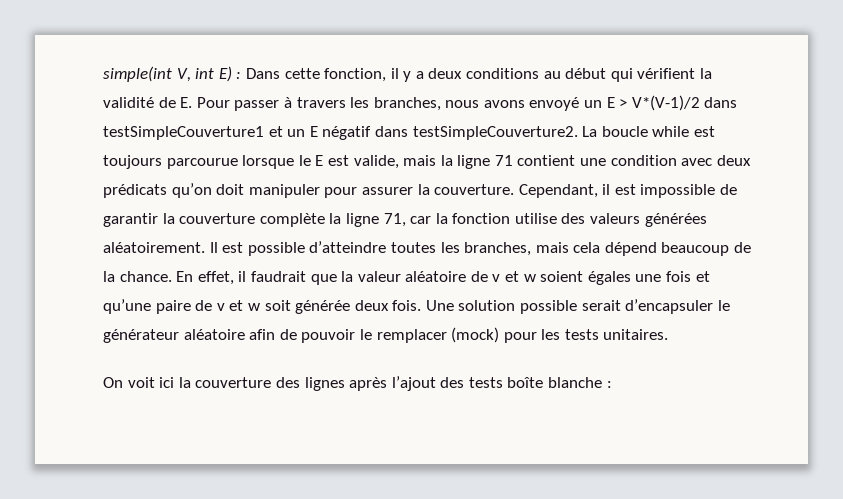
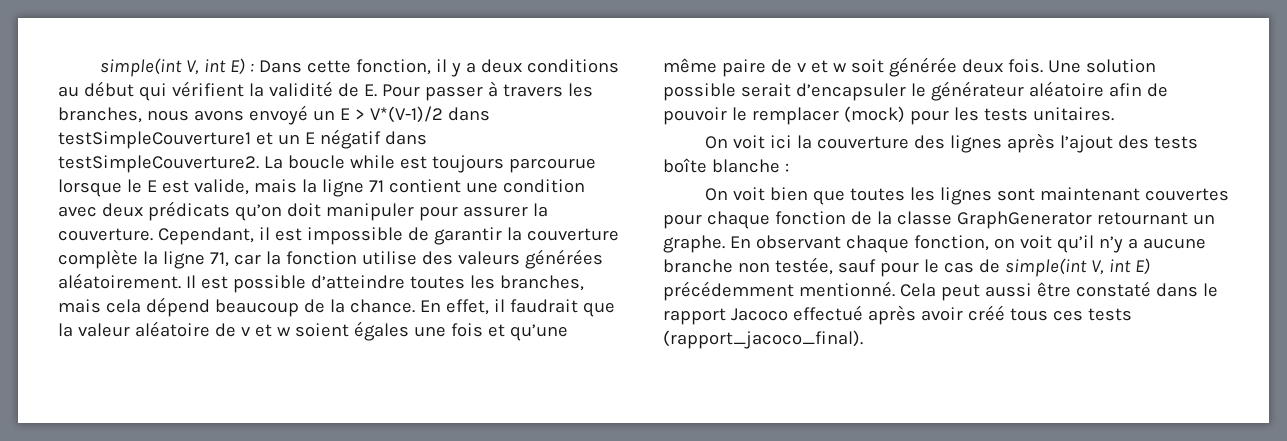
- En effet, il faudrait que la valeur aléatoire de v et w soient égales une fois et qu’une paire de v et w soit générée deux fois.
+ En effet, il faudrait que la valeur aléatoire de v et w soient égales une fois et qu’une même paire de v et w soit générée deux fois.
+ On voit bien que toutes les lignes sont maintenant couvertes pour chaque fonction de la classe GraphGenerator retournant un graphe. En observant chaque fonction, on voit qu’il n’y a aucune branche non testée, sauf pour le cas de simple(int V, int E) précédemment mentionné. Cela peut aussi être constaté dans le rapport Jacoco effectué après avoir créé tous ces tests (rapport_jacoco_final).

